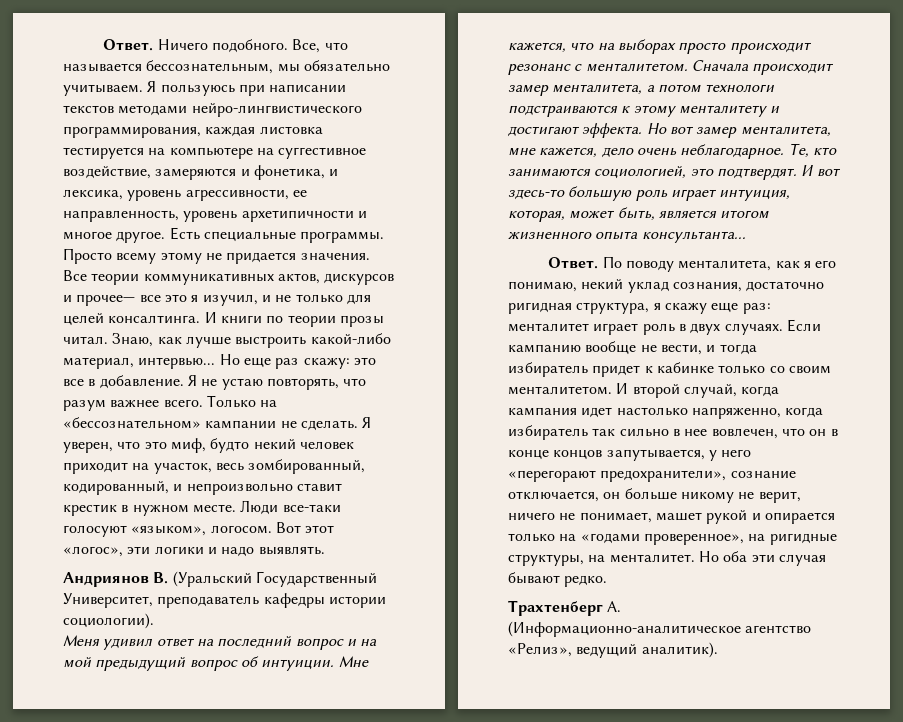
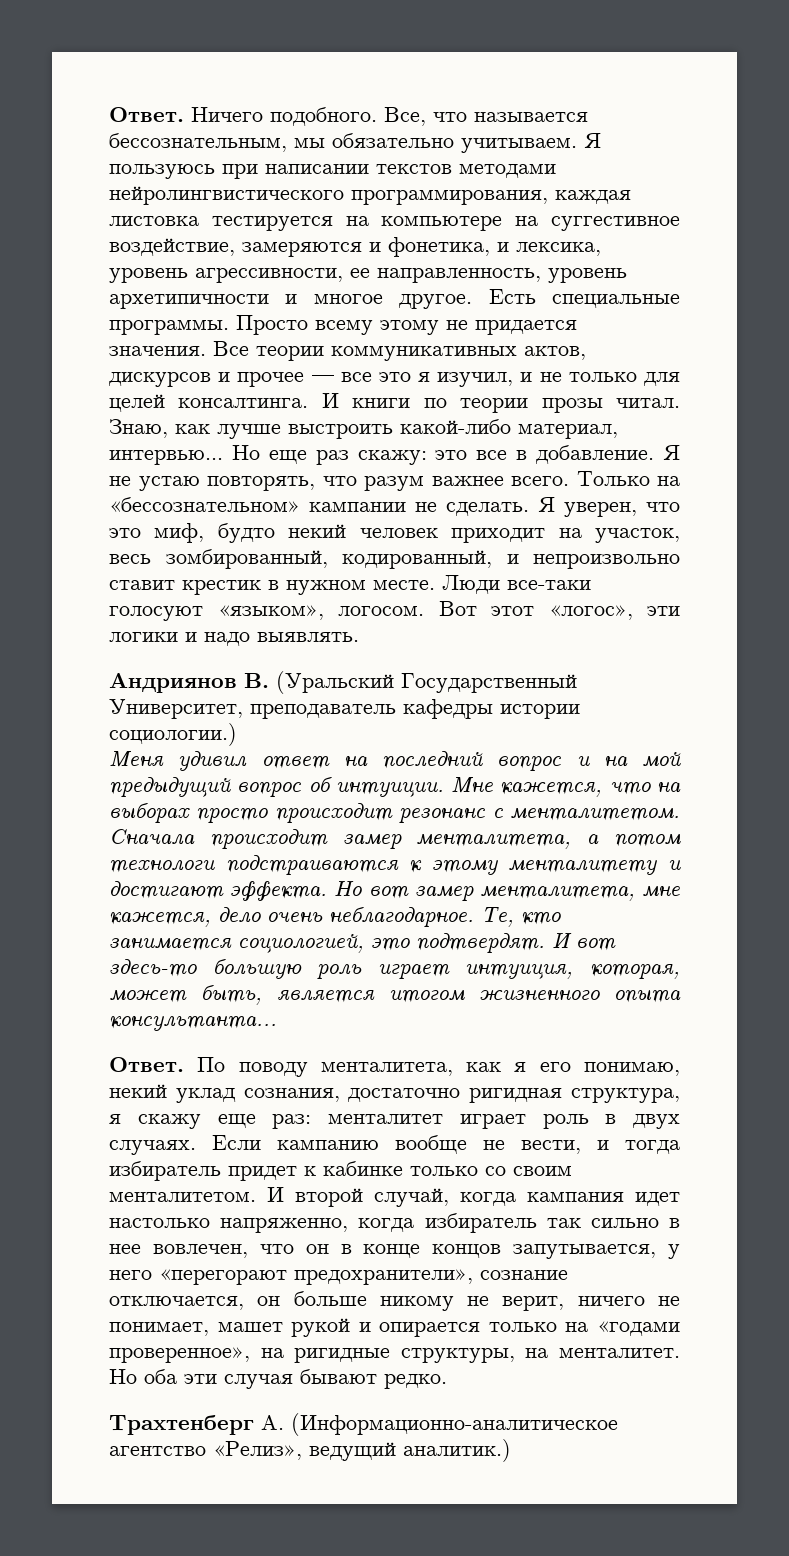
- Я пользуюсь при написании текстов методами нейро-лингвистического программирования, каждая листовка тестируется на компьютере на суггестивное воздействие, замеряются и фонетика, и лексика, уровень агрессивности, ее направленность, уровень архетипичности и многое другое.
+ Я пользуюсь при написании текстов методами нейролингвистического программирования, каждая листовка тестируется на компьютере на суггестивное воздействие, замеряются и фонетика, и лексика, уровень агрессивности, ее направленность, уровень архетипичности и многое другое.
- Все теории коммуникативных актов, дискурсов и прочее— все это я изучил, и не только для целей консалтинга.
+ Все теории коммуникативных актов, дискурсов и прочее — все это я изучил, и не только для целей консалтинга.
- Андриянов В. (Уральский Государственный Университет, преподаватель кафедры истории социологии).
+ Андриянов В. (Уральский Государственный Университет, преподаватель кафедры истории социологии.)
- Те, кто занимаются социологией, это подтвердят.
+ Те, кто занимается социологией, это подтвердят.
- Трахтенберг А. (Информационно-аналитическое агентство «Релиз», ведущий аналитик).
+ Трахтенберг А. (Информационно-аналитическое агентство «Релиз», ведущий аналитик.)

